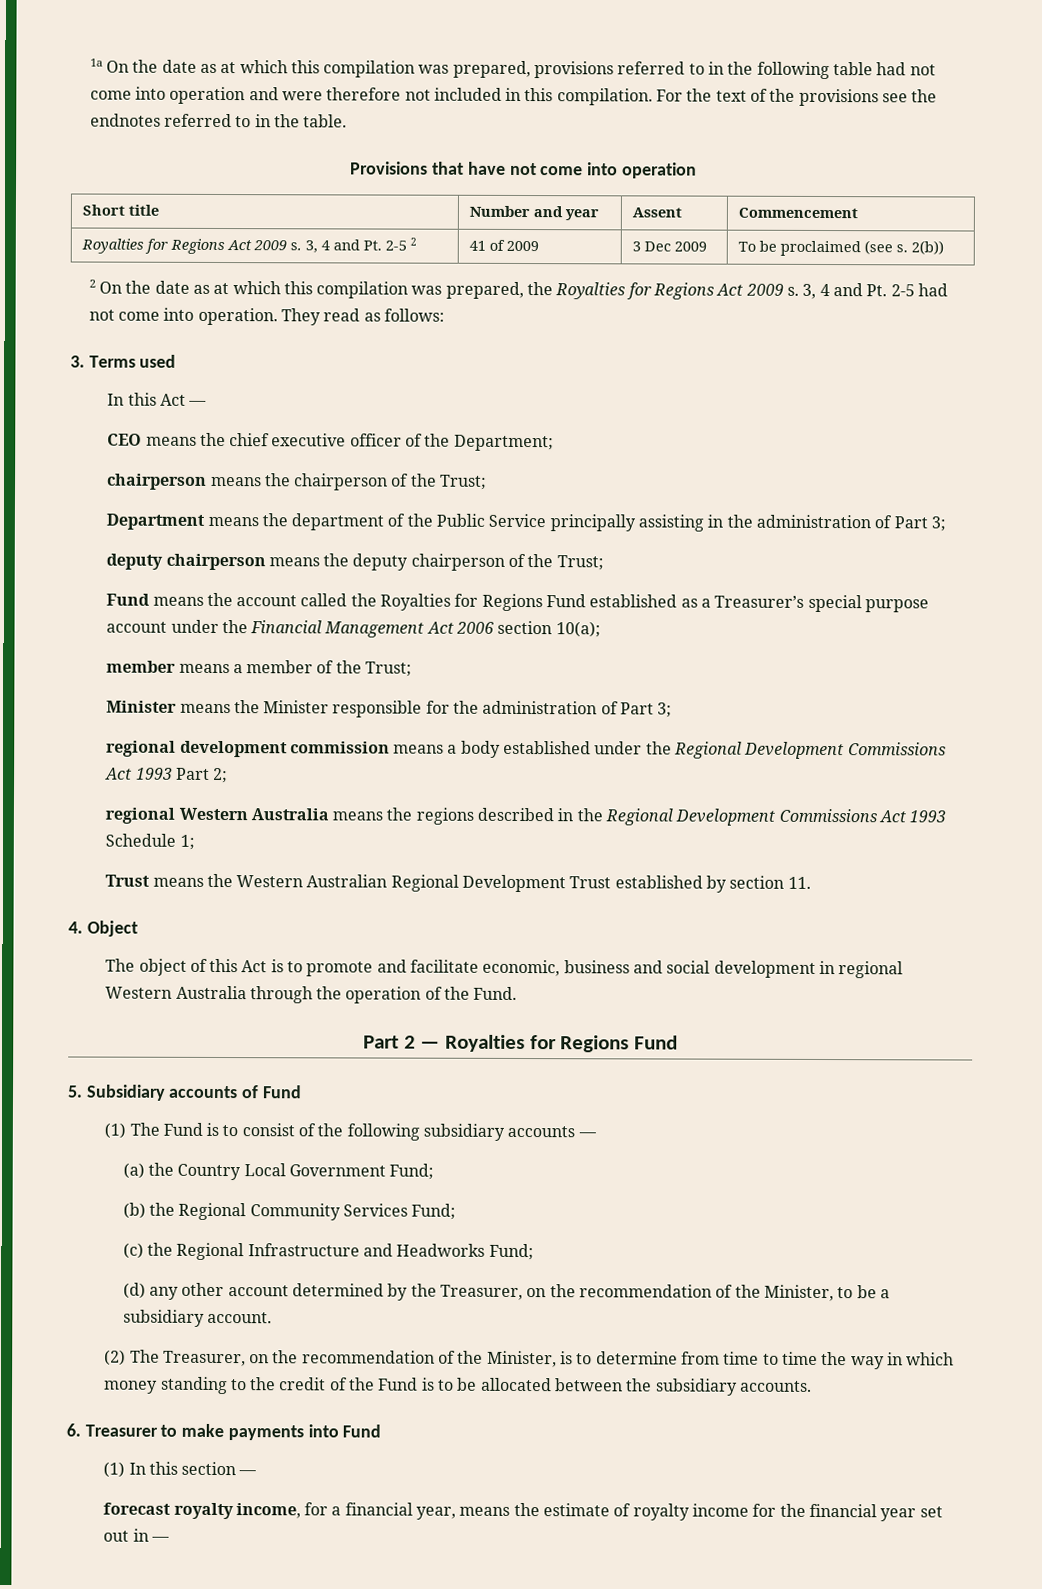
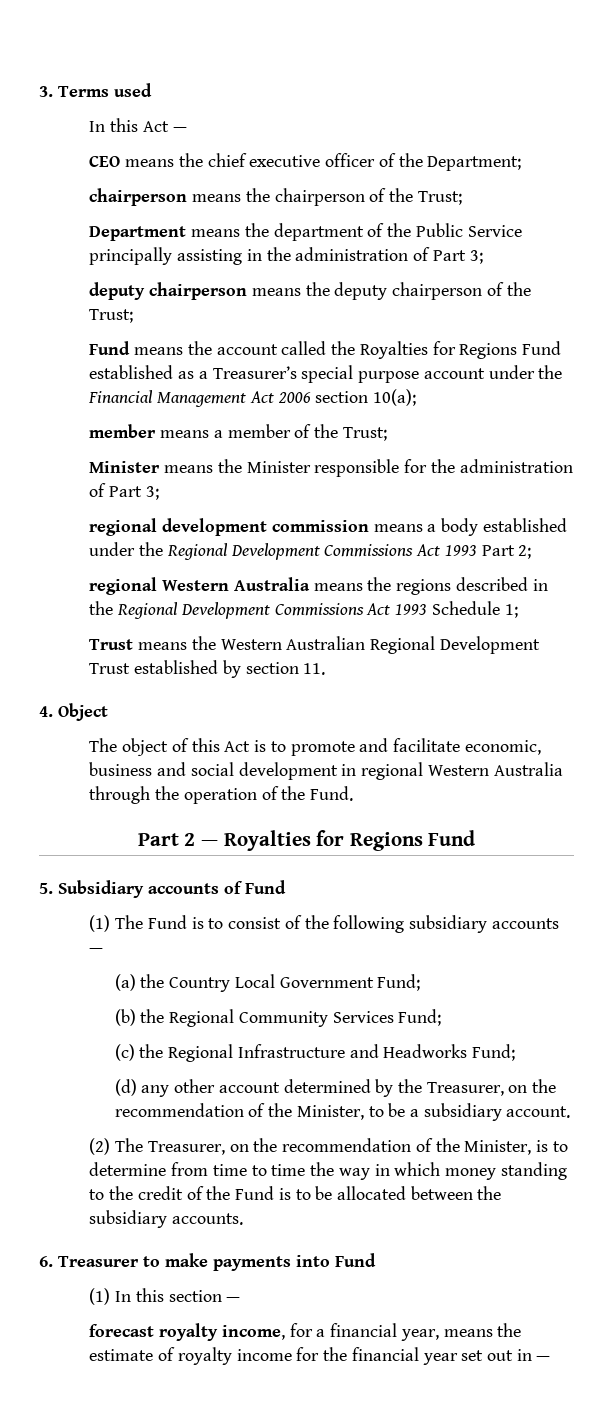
- 1a On the date as at which this compilation was prepared, provisions referred to in the following table had not come into operation and were therefore not included in this compilation. For the text of the provisions see the endnotes referred to in the table.
- Provisions that have not come into operation
- Short title | Number and year | Assent | Commencement
- Royalties for Regions Act 2009 s. 3, 4 and Pt. 2-5 2 | 41 of 2009 | 3 Dec 2009 | To be proclaimed (see s. 2(b))
- 2 On the date as at which this compilation was prepared, the Royalties for Regions Act 2009 s. 3, 4 and Pt. 2-5 had not come into operation. They read as follows:

